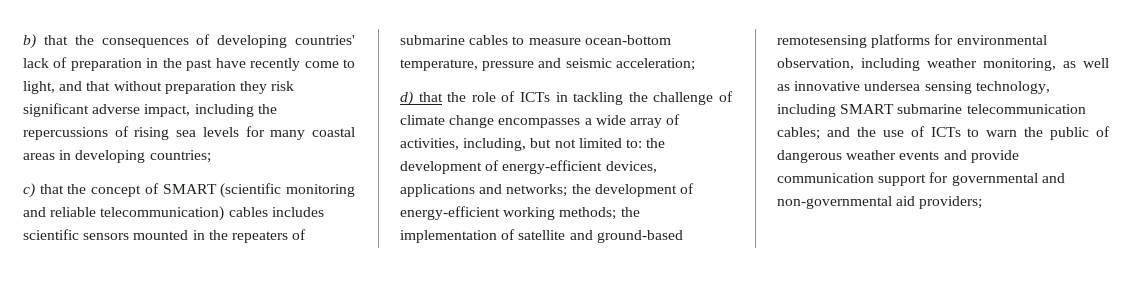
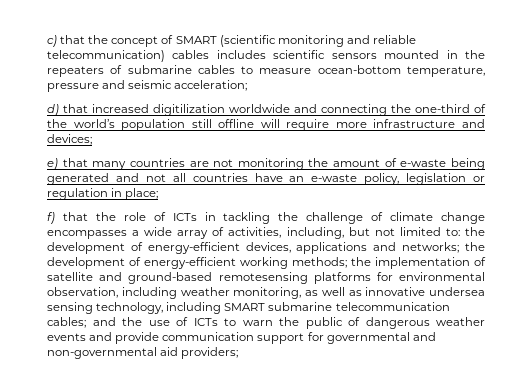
- b) that the consequences of developing countries' lack of preparation in the past have recently come to light, and that without preparation they risk significant adverse impact, including the repercussions of rising sea levels for many coastal areas in developing countries;
- d) that the role of ICTs in tackling the challenge of climate change encompasses a wide array of activities, including, but not limited to:
+ d) that increased digitilization worldwide and connecting the one-third of the world’s population still offline will require more infrastructure and devices;
+ e) that many countries are not monitoring the amount of e-waste being generated and not all countries have an e-waste policy, legislation or regulation in place;
+ f) that the role of ICTs in tackling the challenge of climate change encompasses a wide array of activities, including, but not limited to:

